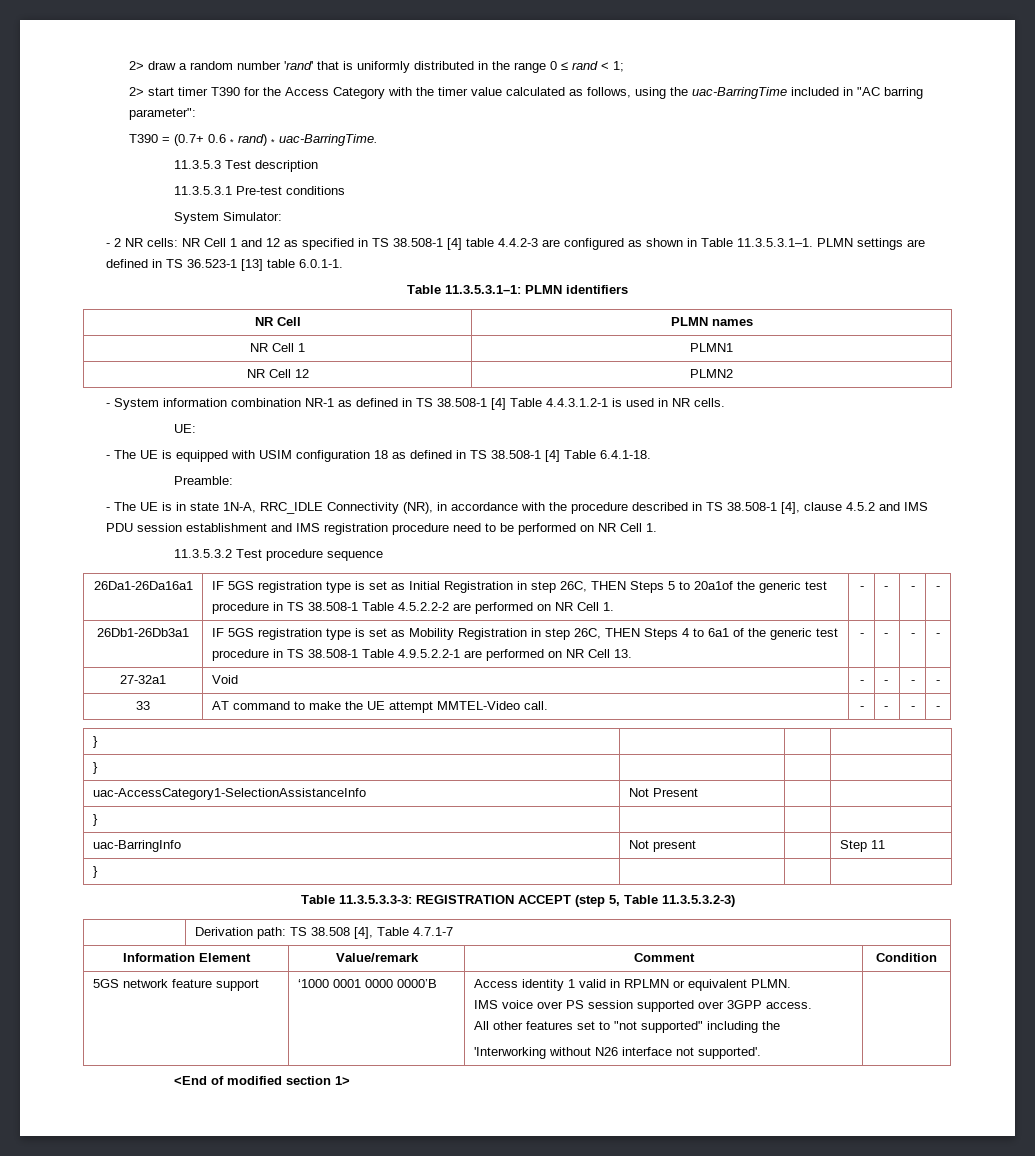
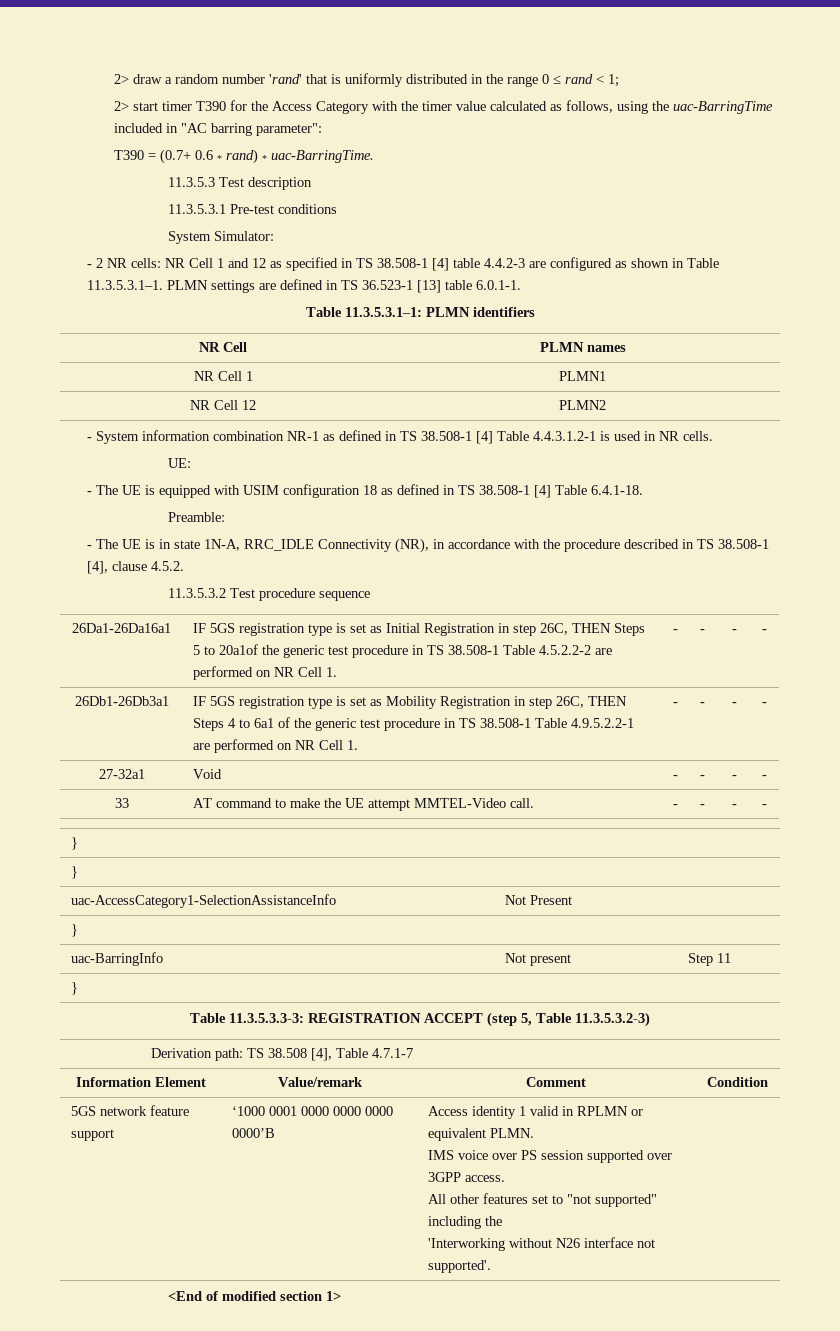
- - The UE is in state 1N-A, RRC_IDLE Connectivity (NR), in accordance with the procedure described in TS 38.508-1 [4], clause 4.5.2 and IMS PDU session establishment and IMS registration procedure need to be performed on NR Cell 1.
+ - The UE is in state 1N-A, RRC_IDLE Connectivity (NR), in accordance with the procedure described in TS 38.508-1 [4], clause 4.5.2.
- 26Db1-26Db3a1 | IF 5GS registration type is set as Mobility Registration in step 26C, THEN Steps 4 to 6a1 of the generic test procedure in TS 38.508-1 Table 4.9.5.2.2-1 are performed on NR Cell 13. | - | - | - | -
+ 26Db1-26Db3a1 | IF 5GS registration type is set as Mobility Registration in step 26C, THEN Steps 4 to 6a1 of the generic test procedure in TS 38.508-1 Table 4.9.5.2.2-1 are performed on NR Cell 1. | - | - | - | -
- ‘1000 0001 0000 0000’B
+ ‘1000 0001 0000 0000 0000 0000’B

